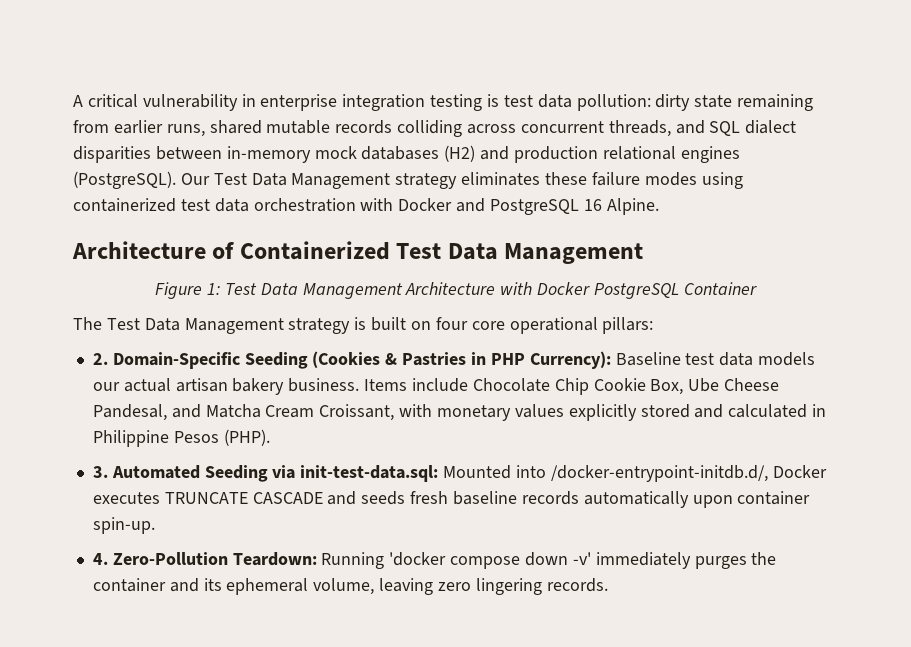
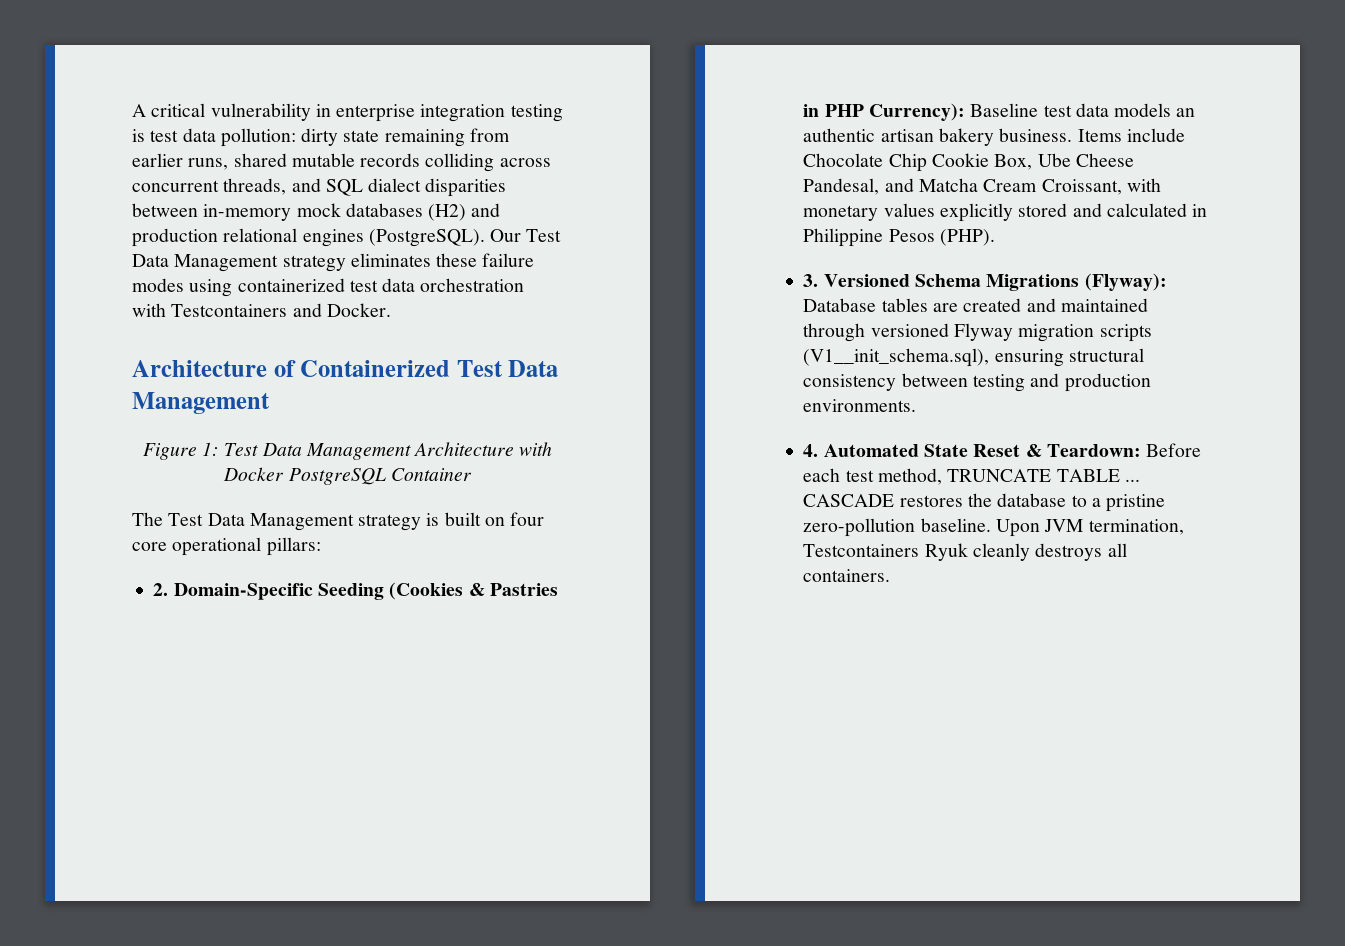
- Our Test Data Management strategy eliminates these failure modes using containerized test data orchestration with Docker and PostgreSQL 16 Alpine.
+ Our Test Data Management strategy eliminates these failure modes using containerized test data orchestration with Testcontainers and Docker.
- 2. Domain-Specific Seeding (Cookies & Pastries in PHP Currency): Baseline test data models our actual artisan bakery business.
+ 2. Domain-Specific Seeding (Cookies & Pastries in PHP Currency): Baseline test data models an authentic artisan bakery business.
- 3. Automated Seeding via init-test-data.sql: Mounted into /docker-entrypoint-initdb.d/, Docker executes TRUNCATE CASCADE and seeds fresh baseline records automatically upon container spin-up.
- 4. Zero-Pollution Teardown: Running 'docker compose down -v' immediately purges the container and its ephemeral volume, leaving zero lingering records.
+ 3. Versioned Schema Migrations (Flyway): Database tables are created and maintained through versioned Flyway migration scripts (V1__init_schema.sql), ensuring structural consistency between testing and production environments.
+ 4. Automated State Reset & Teardown: Before each test method, TRUNCATE TABLE ... CASCADE restores the database to a pristine zero-pollution baseline. Upon JVM termination, Testcontainers Ryuk cleanly destroys all containers.

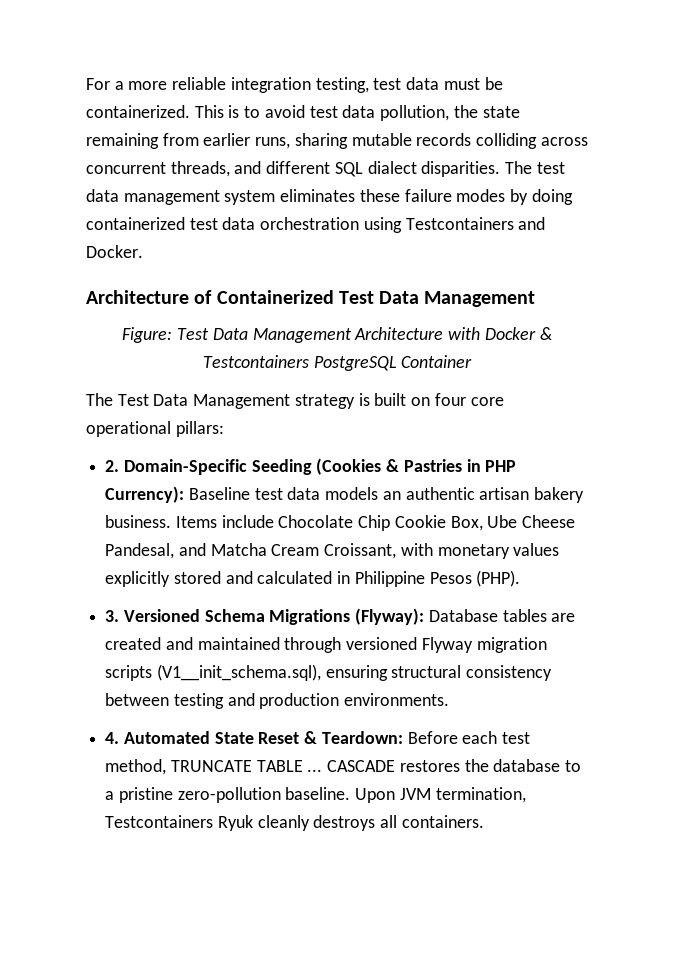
- A critical vulnerability in enterprise integration testing is test data pollution: dirty state remaining from earlier runs, shared mutable records colliding across concurrent threads, and SQL dialect disparities between in-memory mock databases (H2) and production relational engines (PostgreSQL). Our Test Data Management strategy eliminates these failure modes using containerized test data orchestration with Testcontainers and Docker.
+ For a more reliable integration testing, test data must be containerized. This is to avoid test data pollution, the state remaining from earlier runs, sharing mutable records colliding across concurrent threads, and different SQL dialect disparities. The test data management system eliminates these failure modes by doing containerized test data orchestration using Testcontainers and Docker.
- Figure 1: Test Data Management Architecture with Docker PostgreSQL Container
+ Figure: Test Data Management Architecture with Docker & Testcontainers PostgreSQL Container

